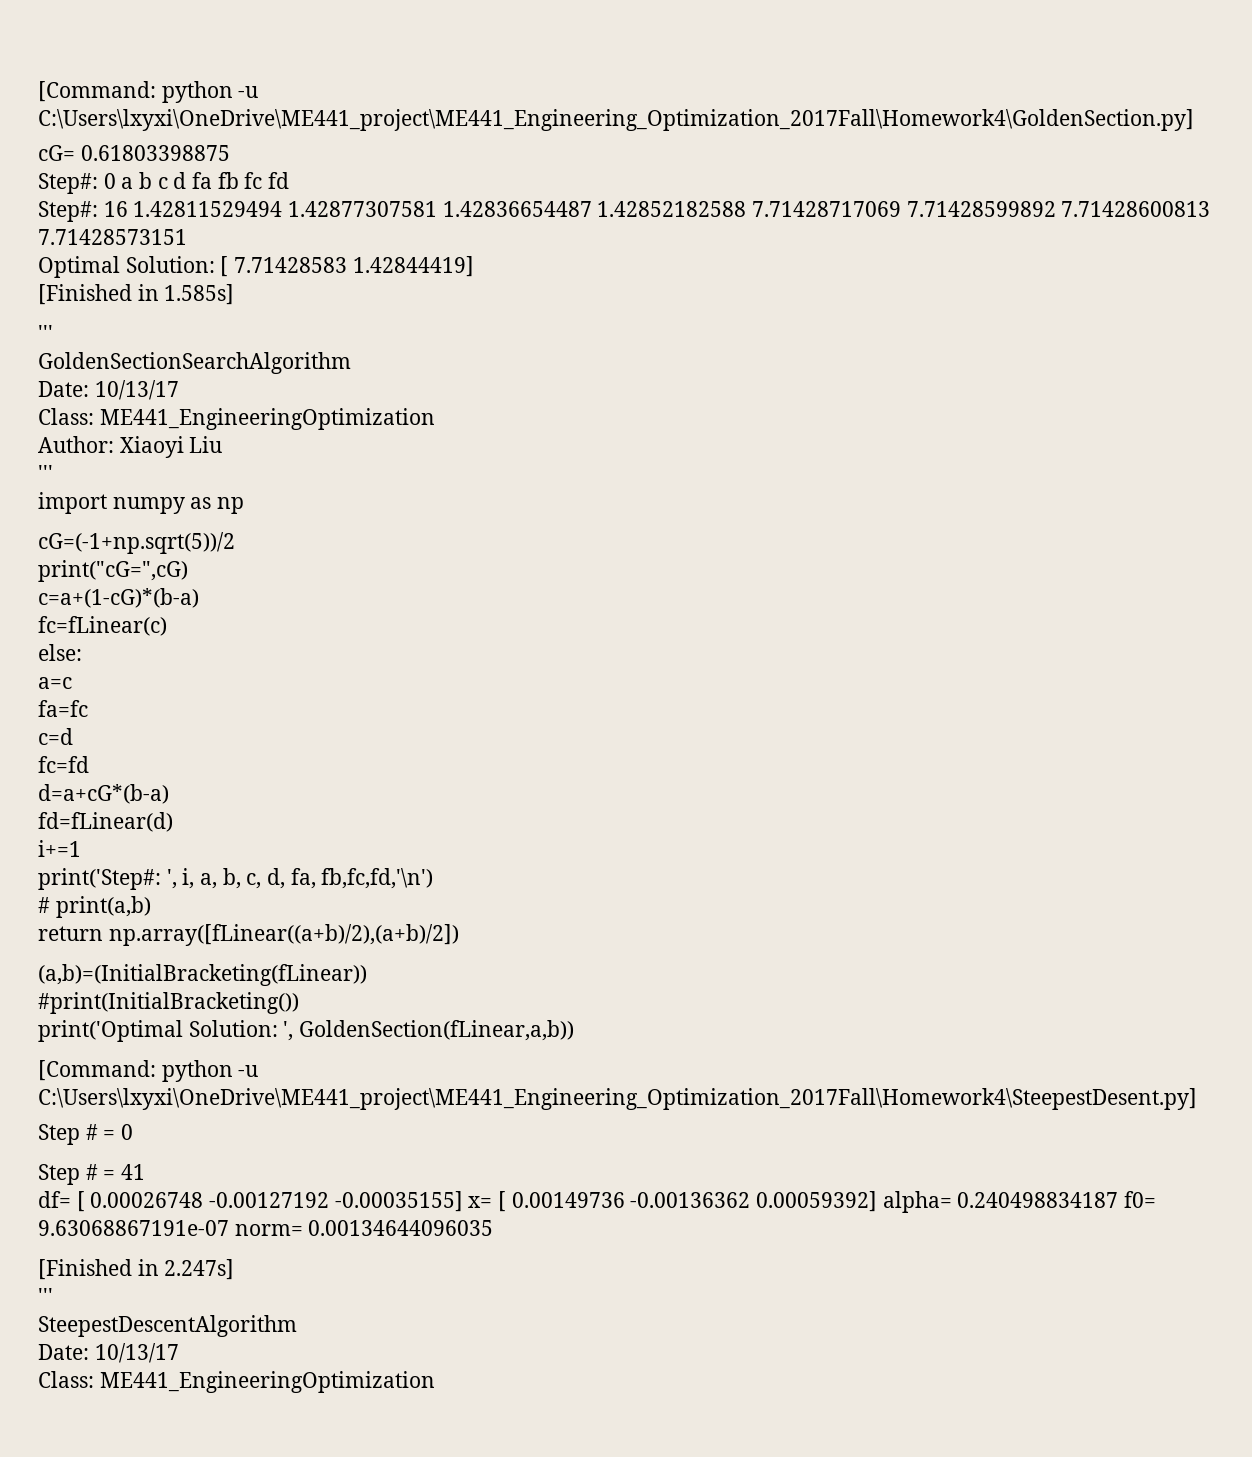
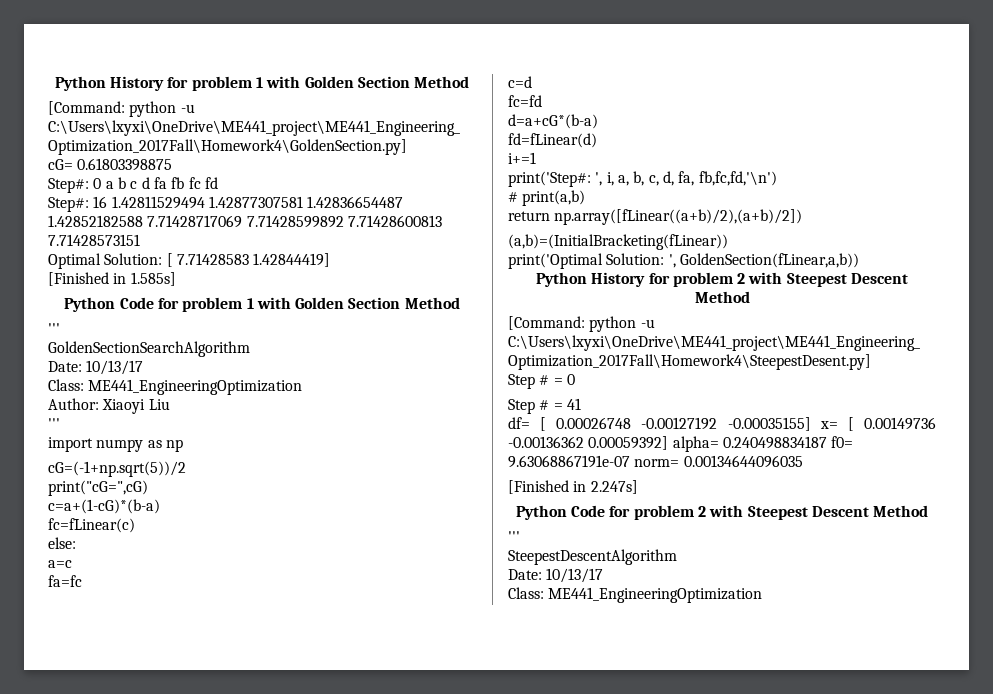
+ Python History for problem 1 with Golden Section Method
+ Python Code for problem 1 with Golden Section Method
- #print(InitialBracketing())
+ Python History for problem 2 with Steepest Descent Method
+ Python Code for problem 2 with Steepest Descent Method

